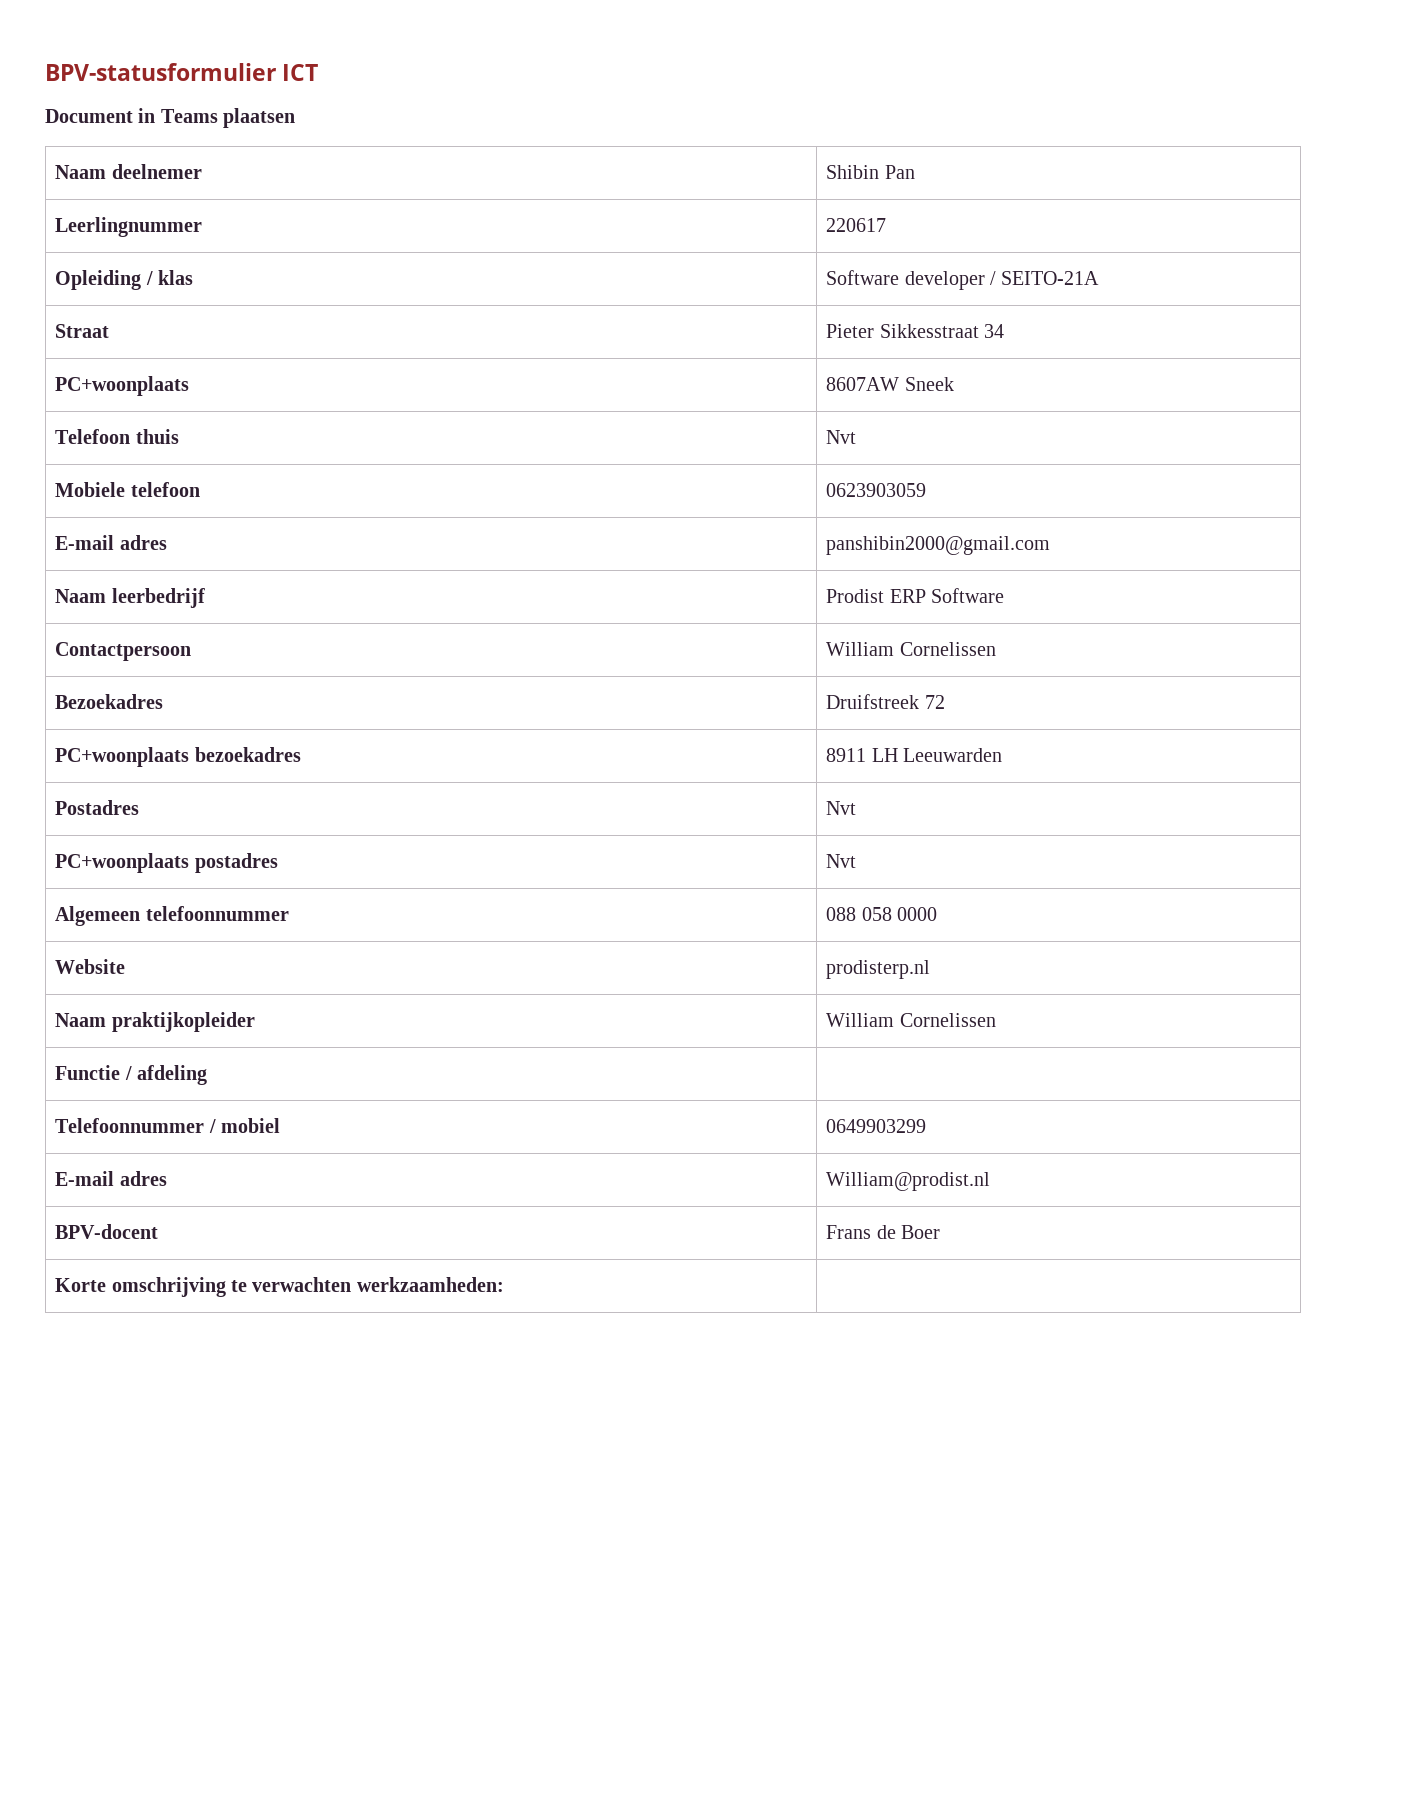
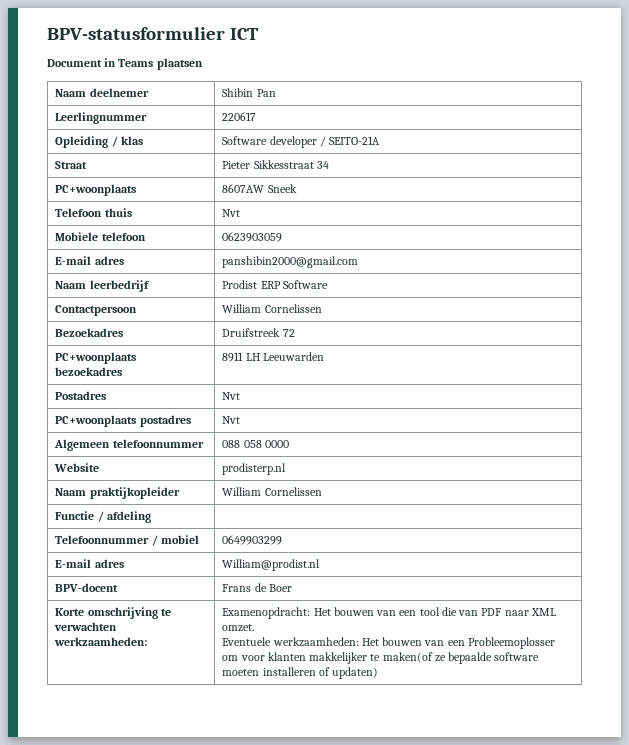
- Korte omschrijving te verwachten werkzaamheden: |
+ Korte omschrijving te verwachten werkzaamheden: | Examenopdracht: Het bouwen van een tool die van PDF naar XML omzet.
+ Eventuele werkzaamheden: Het bouwen van een Probleemoplosser om voor klanten makkelijker te maken(of ze bepaalde software moeten installeren of updaten)

